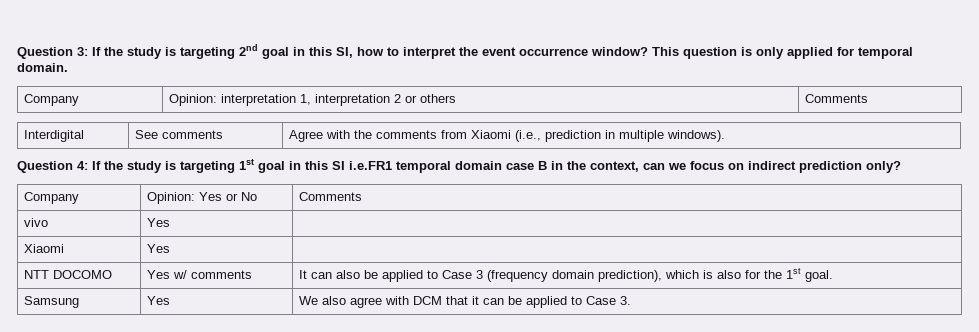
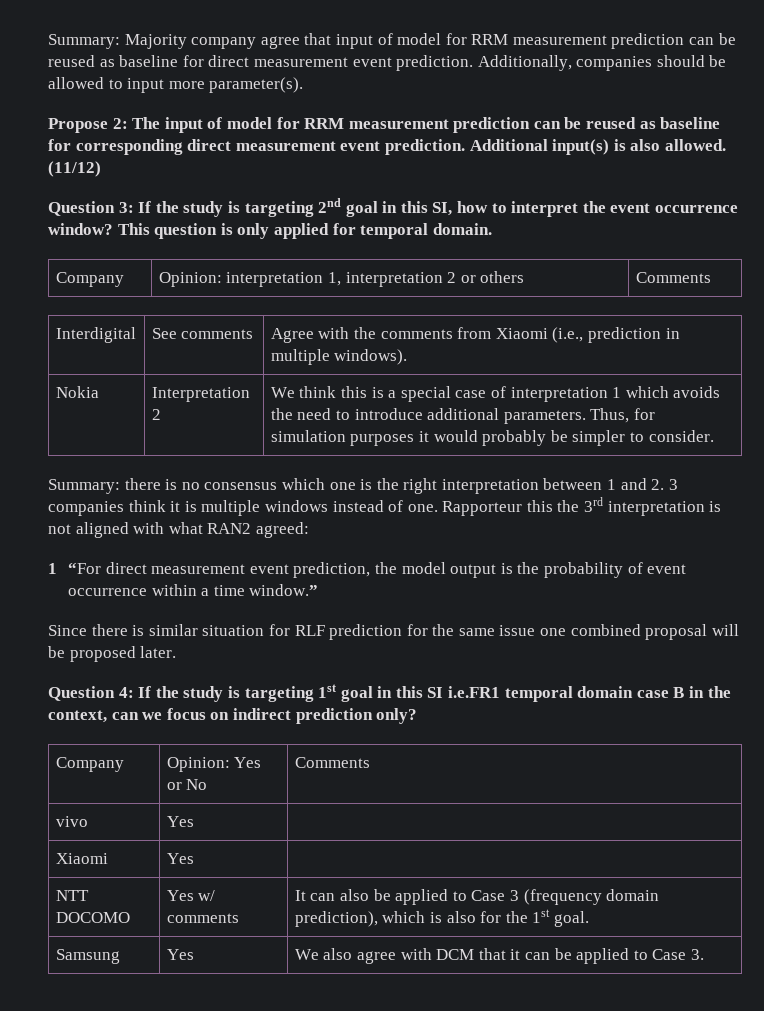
+ Summary: Majority company agree that input of model for RRM measurement prediction can be reused as baseline for direct measurement event prediction. Additionally, companies should be allowed to input more parameter(s).
+ Propose 2: The input of model for RRM measurement prediction can be reused as baseline for corresponding direct measurement event prediction. Additional input(s) is also allowed. (11/12)
+ Nokia | Interpretation 2 | We think this is a special case of interpretation 1 which avoids the need to introduce additional parameters. Thus, for simulation purposes it would probably be simpler to consider.
+ Summary: there is no consensus which one is the right interpretation between 1 and 2. 3 companies think it is multiple windows instead of one. Rapporteur this the 3rd interpretation is not aligned with what RAN2 agreed:
+ 1 “For direct measurement event prediction, the model output is the probability of event occurrence within a time window.”
+ Since there is similar situation for RLF prediction for the same issue one combined proposal will be proposed later.

